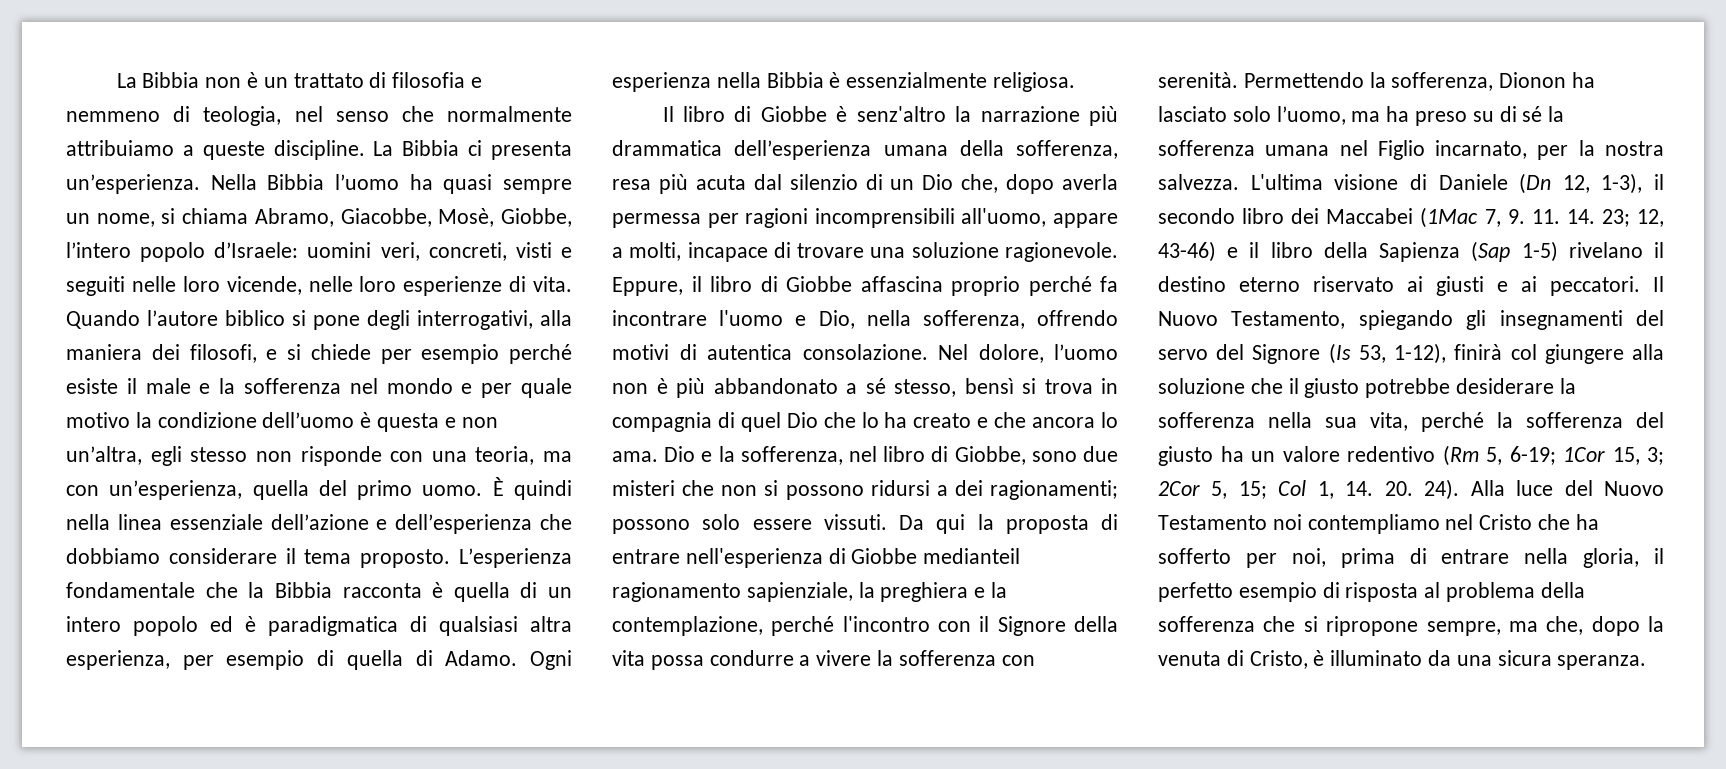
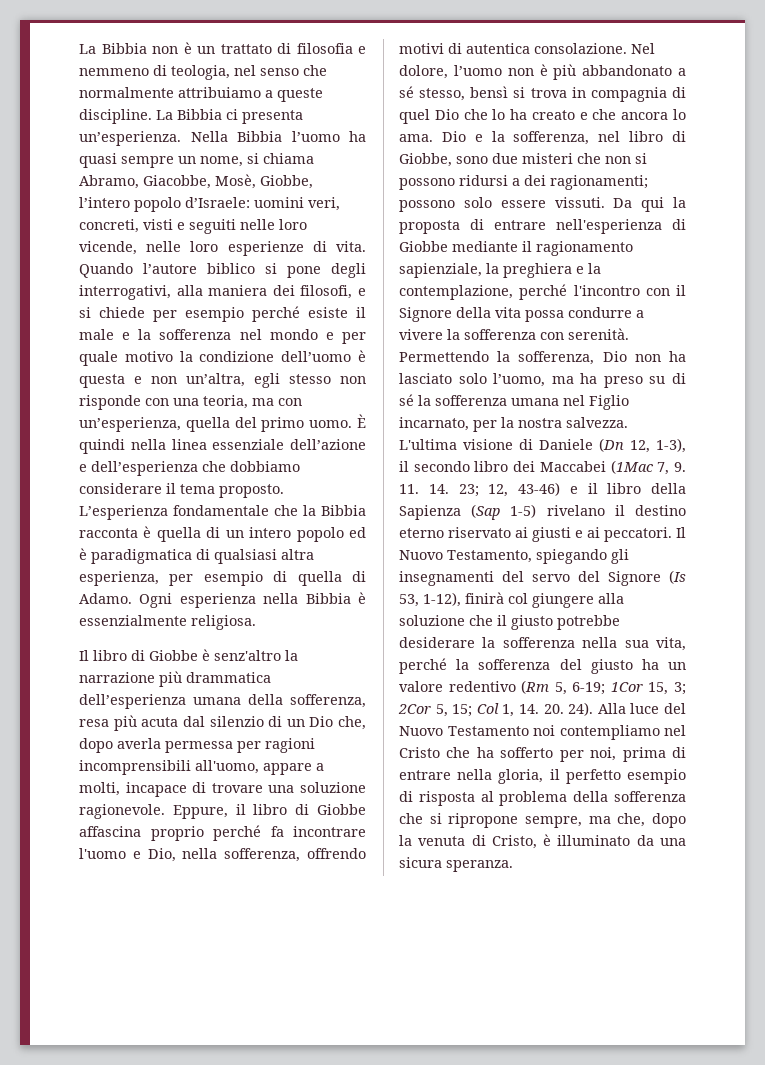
- Da qui la proposta di entrare nell'esperienza di Giobbe medianteil ragionamento sapienziale, la preghiera e la contemplazione, perché l'incontro con il Signore della vita possa condurre a vivere la sofferenza con serenità.
+ Da qui la proposta di entrare nell'esperienza di Giobbe mediante il ragionamento sapienziale, la preghiera e la contemplazione, perché l'incontro con il Signore della vita possa condurre a vivere la sofferenza con serenità.
- Permettendo la sofferenza, Dionon ha lasciato solo l’uomo, ma ha preso su di sé la sofferenza umana nel Figlio incarnato, per la nostra salvezza.
+ Permettendo la sofferenza, Dio non ha lasciato solo l’uomo, ma ha preso su di sé la sofferenza umana nel Figlio incarnato, per la nostra salvezza.

